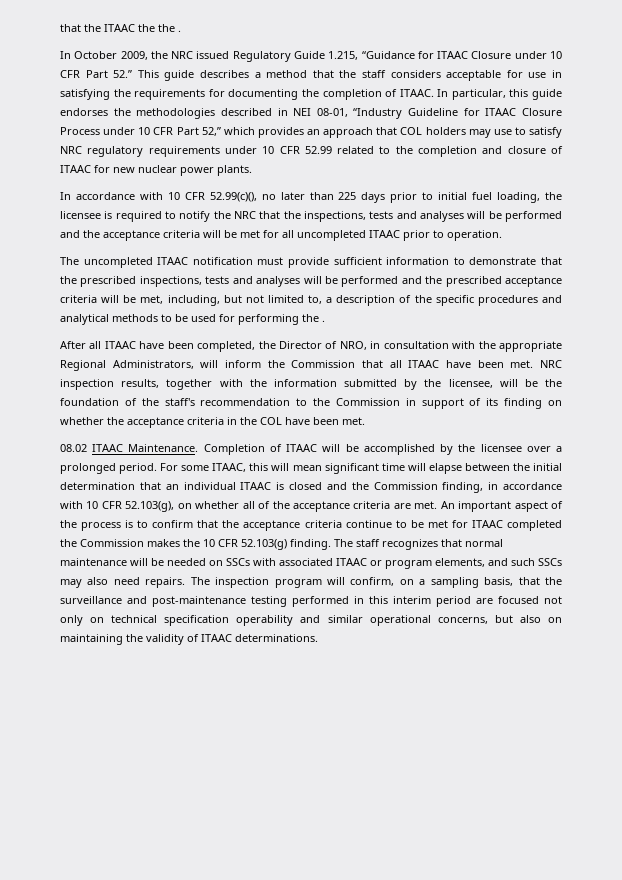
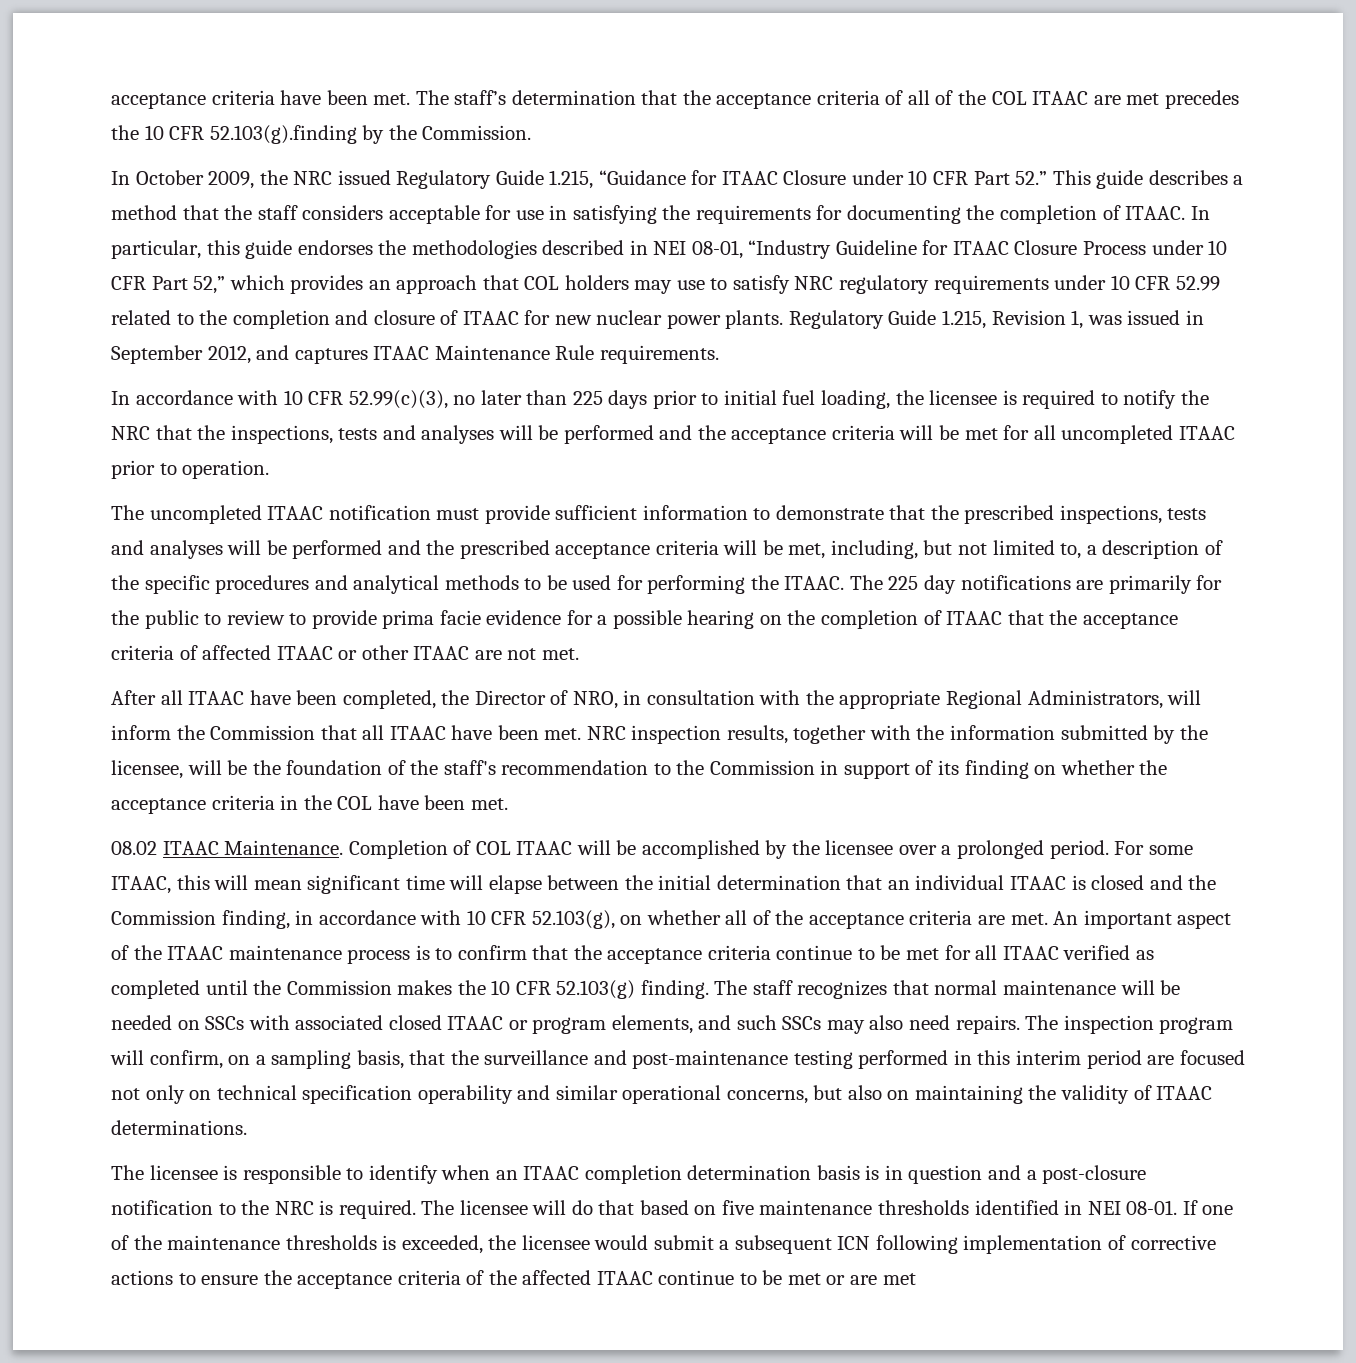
- that the ITAAC the the .
+ acceptance criteria have been met. The staff’s determination that the acceptance criteria of all of the COL ITAAC are met precedes the 10 CFR 52.103(g).finding by the Commission.
+ Regulatory Guide 1.215, Revision 1, was issued in September 2012, and captures ITAAC Maintenance Rule requirements.
- In accordance with 10 CFR 52.99(c)(), no later than 225 days prior to initial fuel loading, the licensee is required to notify the NRC that the inspections, tests and analyses will be performed and the acceptance criteria will be met for all uncompleted ITAAC prior to operation.
+ In accordance with 10 CFR 52.99(c)(3), no later than 225 days prior to initial fuel loading, the licensee is required to notify the NRC that the inspections, tests and analyses will be performed and the acceptance criteria will be met for all uncompleted ITAAC prior to operation.
- The uncompleted ITAAC notification must provide sufficient information to demonstrate that the prescribed inspections, tests and analyses will be performed and the prescribed acceptance criteria will be met, including, but not limited to, a description of the specific procedures and analytical methods to be used for performing the .
+ The uncompleted ITAAC notification must provide sufficient information to demonstrate that the prescribed inspections, tests and analyses will be performed and the prescribed acceptance criteria will be met, including, but not limited to, a description of the specific procedures and analytical methods to be used for performing the ITAAC. The 225 day notifications are primarily for the public to review to provide prima facie evidence for a possible hearing on the completion of ITAAC that the acceptance criteria of affected ITAAC or other ITAAC are not met.
- Completion of ITAAC will be accomplished by the licensee over a prolonged period.
+ Completion of COL ITAAC will be accomplished by the licensee over a prolonged period.
- An important aspect of the process is to confirm that the acceptance criteria continue to be met for ITAAC completed the Commission makes the 10 CFR 52.103(g) finding.
+ An important aspect of the ITAAC maintenance process is to confirm that the acceptance criteria continue to be met for all ITAAC verified as completed until the Commission makes the 10 CFR 52.103(g) finding.
- The staff recognizes that normal maintenance will be needed on SSCs with associated ITAAC or program elements, and such SSCs may also need repairs.
+ The staff recognizes that normal maintenance will be needed on SSCs with associated closed ITAAC or program elements, and such SSCs may also need repairs.
+ The licensee is responsible to identify when an ITAAC completion determination basis is in question and a post-closure notification to the NRC is required. The licensee will do that based on five maintenance thresholds identified in NEI 08-01. If one of the maintenance thresholds is exceeded, the licensee would submit a subsequent ICN following implementation of corrective actions to ensure the acceptance criteria of the affected ITAAC continue to be met or are met

